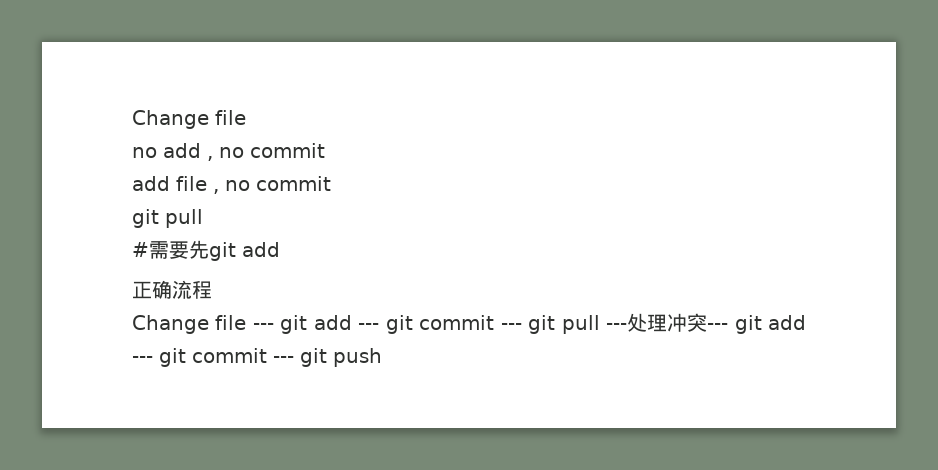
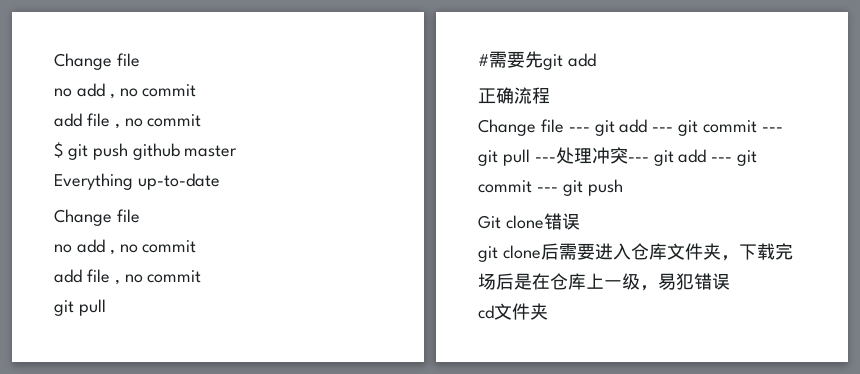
+ $ git push github master
+ Everything up-to-date
+ Change file
+ no add , no commit
+ add file , no commit
+ Git clone错误
+ git clone后需要进入仓库文件夹，下载完场后是在仓库上一级，易犯错误
+ cd文件夹

